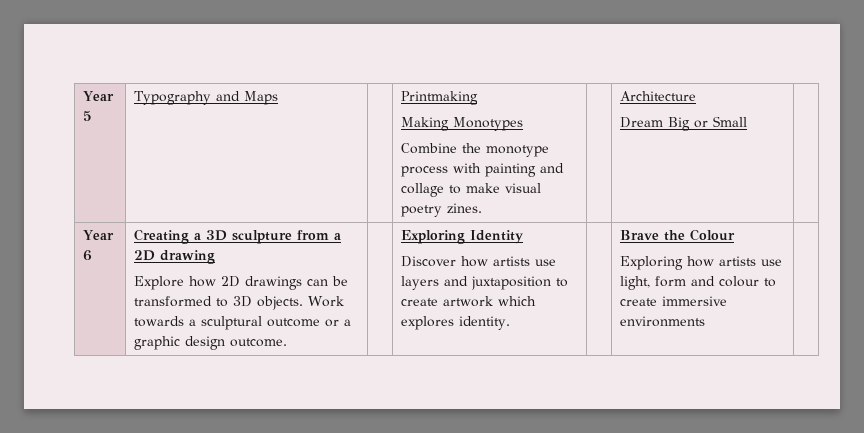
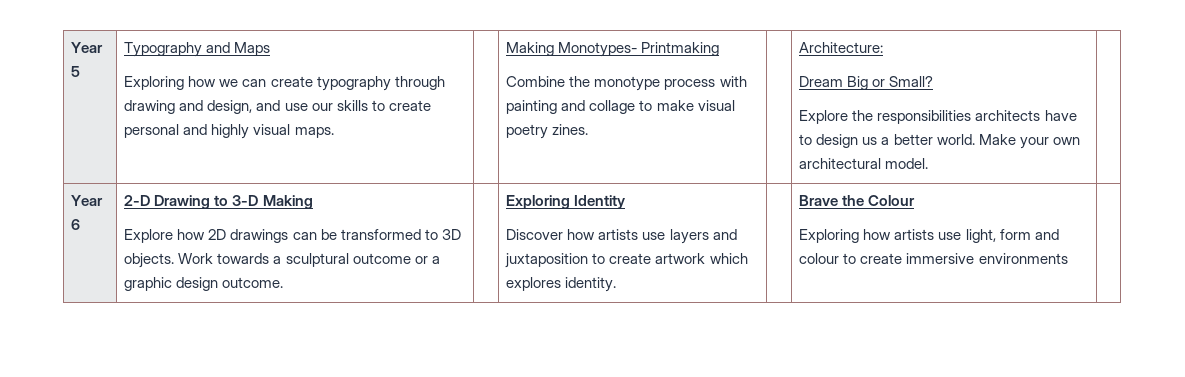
- Printmaking
+ Exploring how we can create typography through drawing and design, and use our skills to create personal and highly visual maps. | | Making Monotypes- Printmaking
- Making Monotypes
- Architecture
+ Architecture:
- Dream Big or Small |
- Year 6 | Creating a 3D sculpture from a 2D drawing
+ Dream Big or Small?
+ Explore the responsibilities architects have to design us a better world. Make your own architectural model. |
+ Year 6 | 2-D Drawing to 3-D Making

